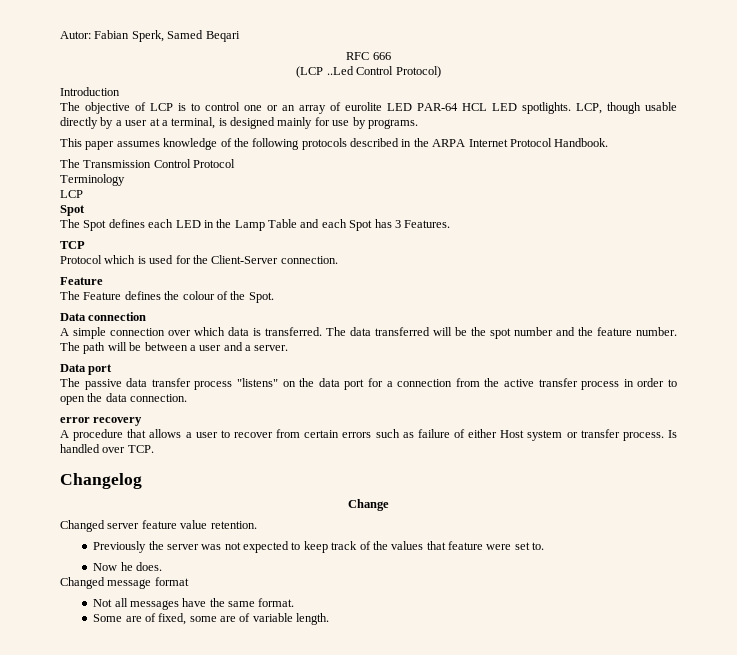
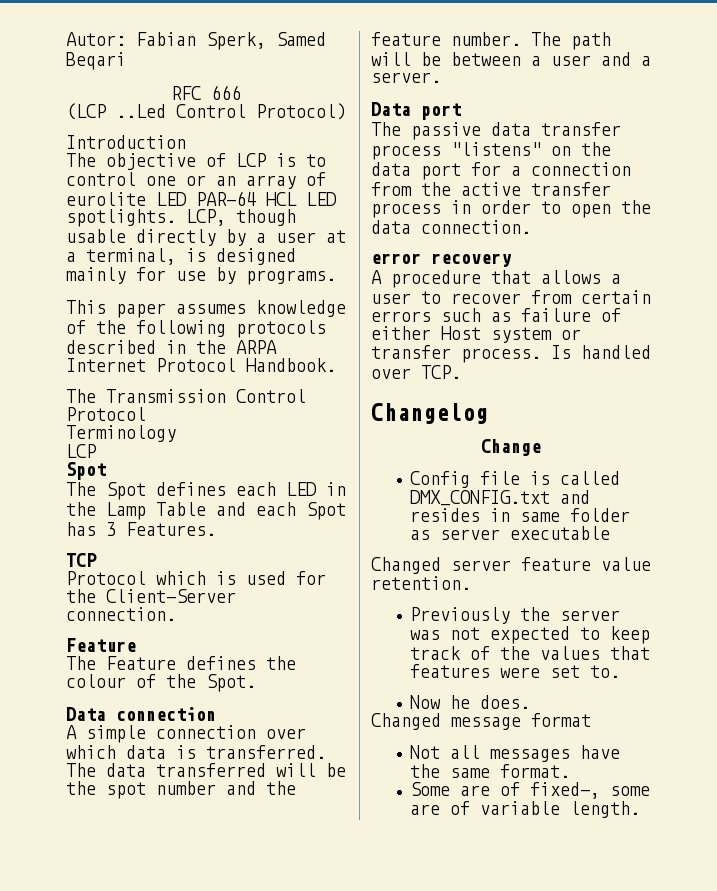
+ Config file is called DMX_CONFIG.txt and resides in same folder as server executable
- Previously the server was not expected to keep track of the values that feature were set to.
+ Previously the server was not expected to keep track of the values that features were set to.
- Some are of fixed, some are of variable length.
+ Some are of fixed-, some are of variable length.

